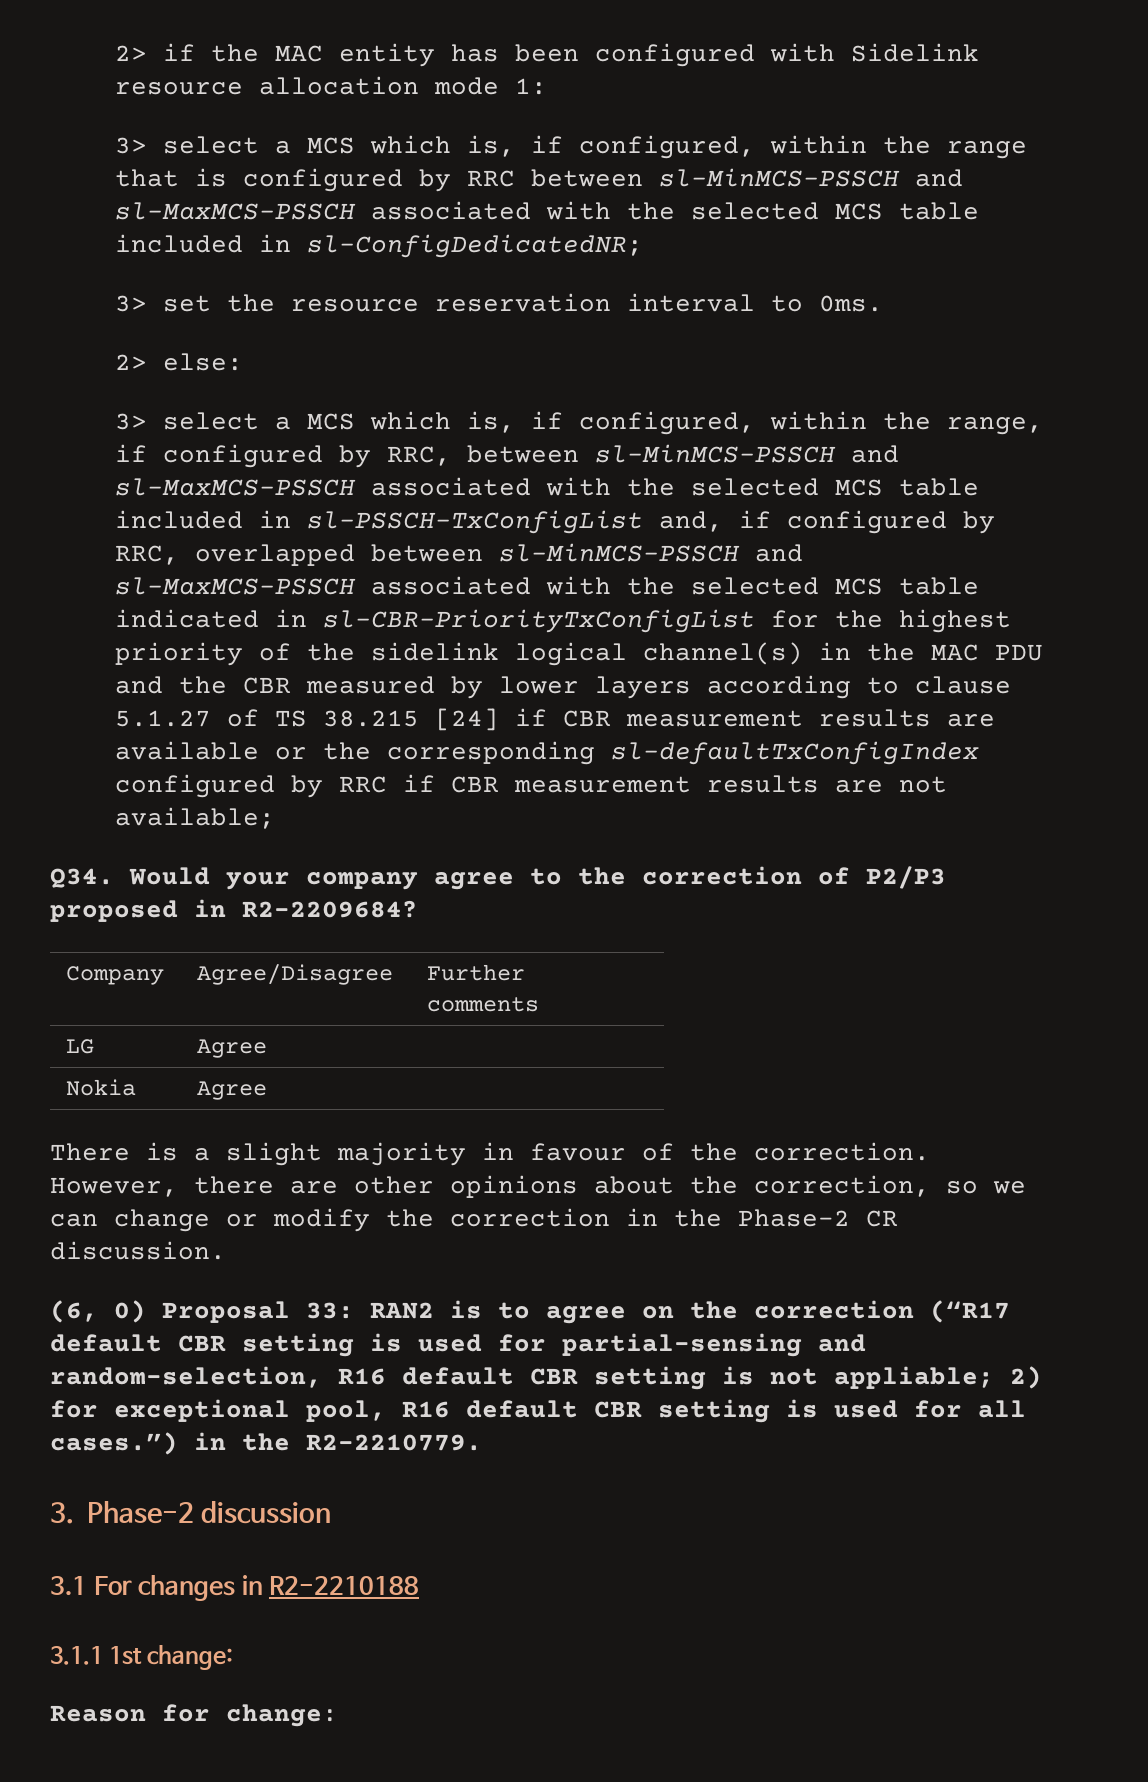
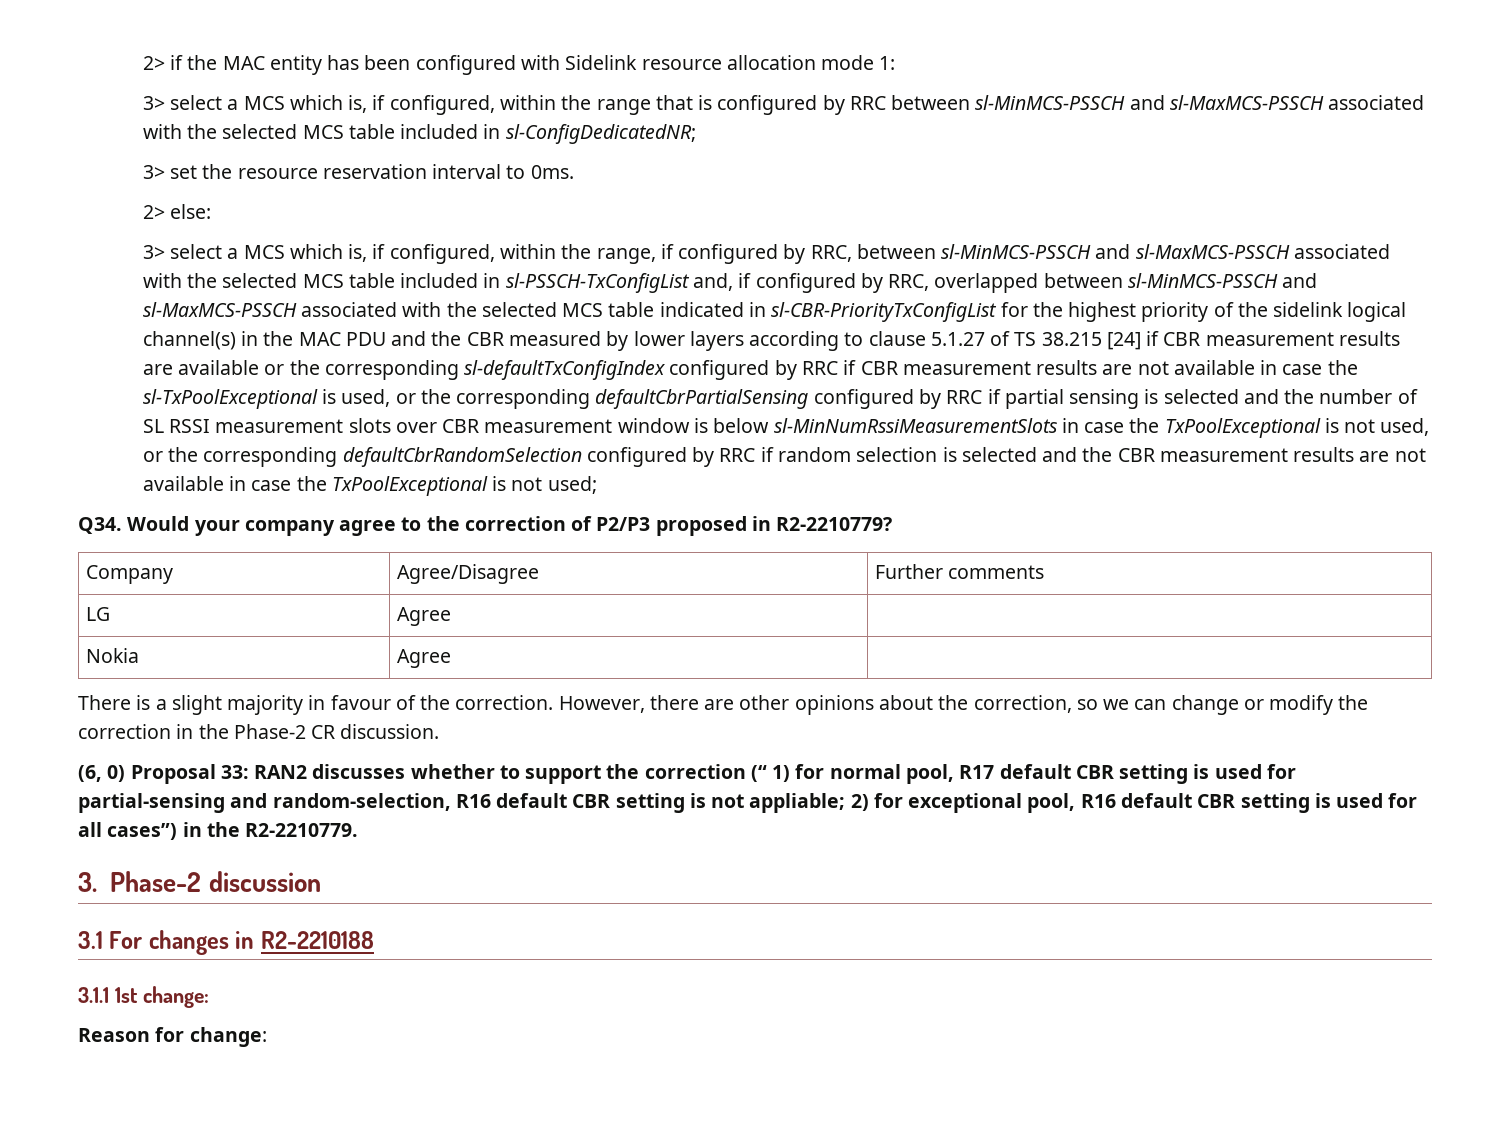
- 3> select a MCS which is, if configured, within the range, if configured by RRC, between sl-MinMCS-PSSCH and sl-MaxMCS-PSSCH associated with the selected MCS table included in sl-PSSCH-TxConfigList and, if configured by RRC, overlapped between sl-MinMCS-PSSCH and sl-MaxMCS-PSSCH associated with the selected MCS table indicated in sl-CBR-PriorityTxConfigList for the highest priority of the sidelink logical channel(s) in the MAC PDU and the CBR measured by lower layers according to clause 5.1.27 of TS 38.215 [24] if CBR measurement results are available or the corresponding sl-defaultTxConfigIndex configured by RRC if CBR measurement results are not available;
+ 3> select a MCS which is, if configured, within the range, if configured by RRC, between sl-MinMCS-PSSCH and sl-MaxMCS-PSSCH associated with the selected MCS table included in sl-PSSCH-TxConfigList and, if configured by RRC, overlapped between sl-MinMCS-PSSCH and sl-MaxMCS-PSSCH associated with the selected MCS table indicated in sl-CBR-PriorityTxConfigList for the highest priority of the sidelink logical channel(s) in the MAC PDU and the CBR measured by lower layers according to clause 5.1.27 of TS 38.215 [24] if CBR measurement results are available or the corresponding sl-defaultTxConfigIndex configured by RRC if CBR measurement results are not available in case the sl-TxPoolExceptional is used, or the corresponding defaultCbrPartialSensing configured by RRC if partial sensing is selected and the number of SL RSSI measurement slots over CBR measurement window is below sl-MinNumRssiMeasurementSlots in case the TxPoolExceptional is not used, or the corresponding defaultCbrRandomSelection configured by RRC if random selection is selected and the CBR measurement results are not available in case the TxPoolExceptional is not used;
- Q34. Would your company agree to the correction of P2/P3 proposed in R2-2209684?
+ Q34. Would your company agree to the correction of P2/P3 proposed in R2-2210779?
- (6, 0) Proposal 33: RAN2 is to agree on the correction (“R17 default CBR setting is used for partial-sensing and random-selection, R16 default CBR setting is not appliable; 2) for exceptional pool, R16 default CBR setting is used for all cases.”) in the R2-2210779.
+ (6, 0) Proposal 33: RAN2 discusses whether to support the correction (“ 1) for normal pool, R17 default CBR setting is used for partial-sensing and random-selection, R16 default CBR setting is not appliable; 2) for exceptional pool, R16 default CBR setting is used for all cases”) in the R2-2210779.

